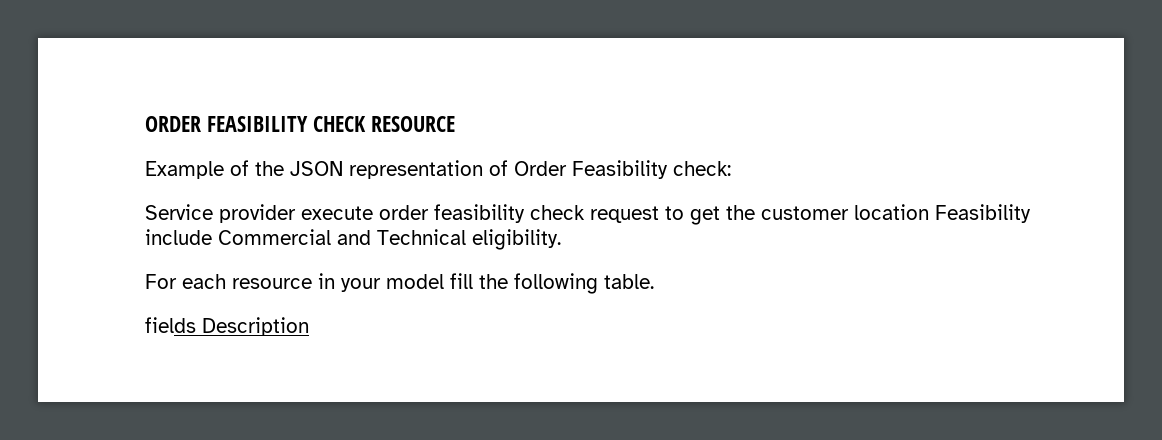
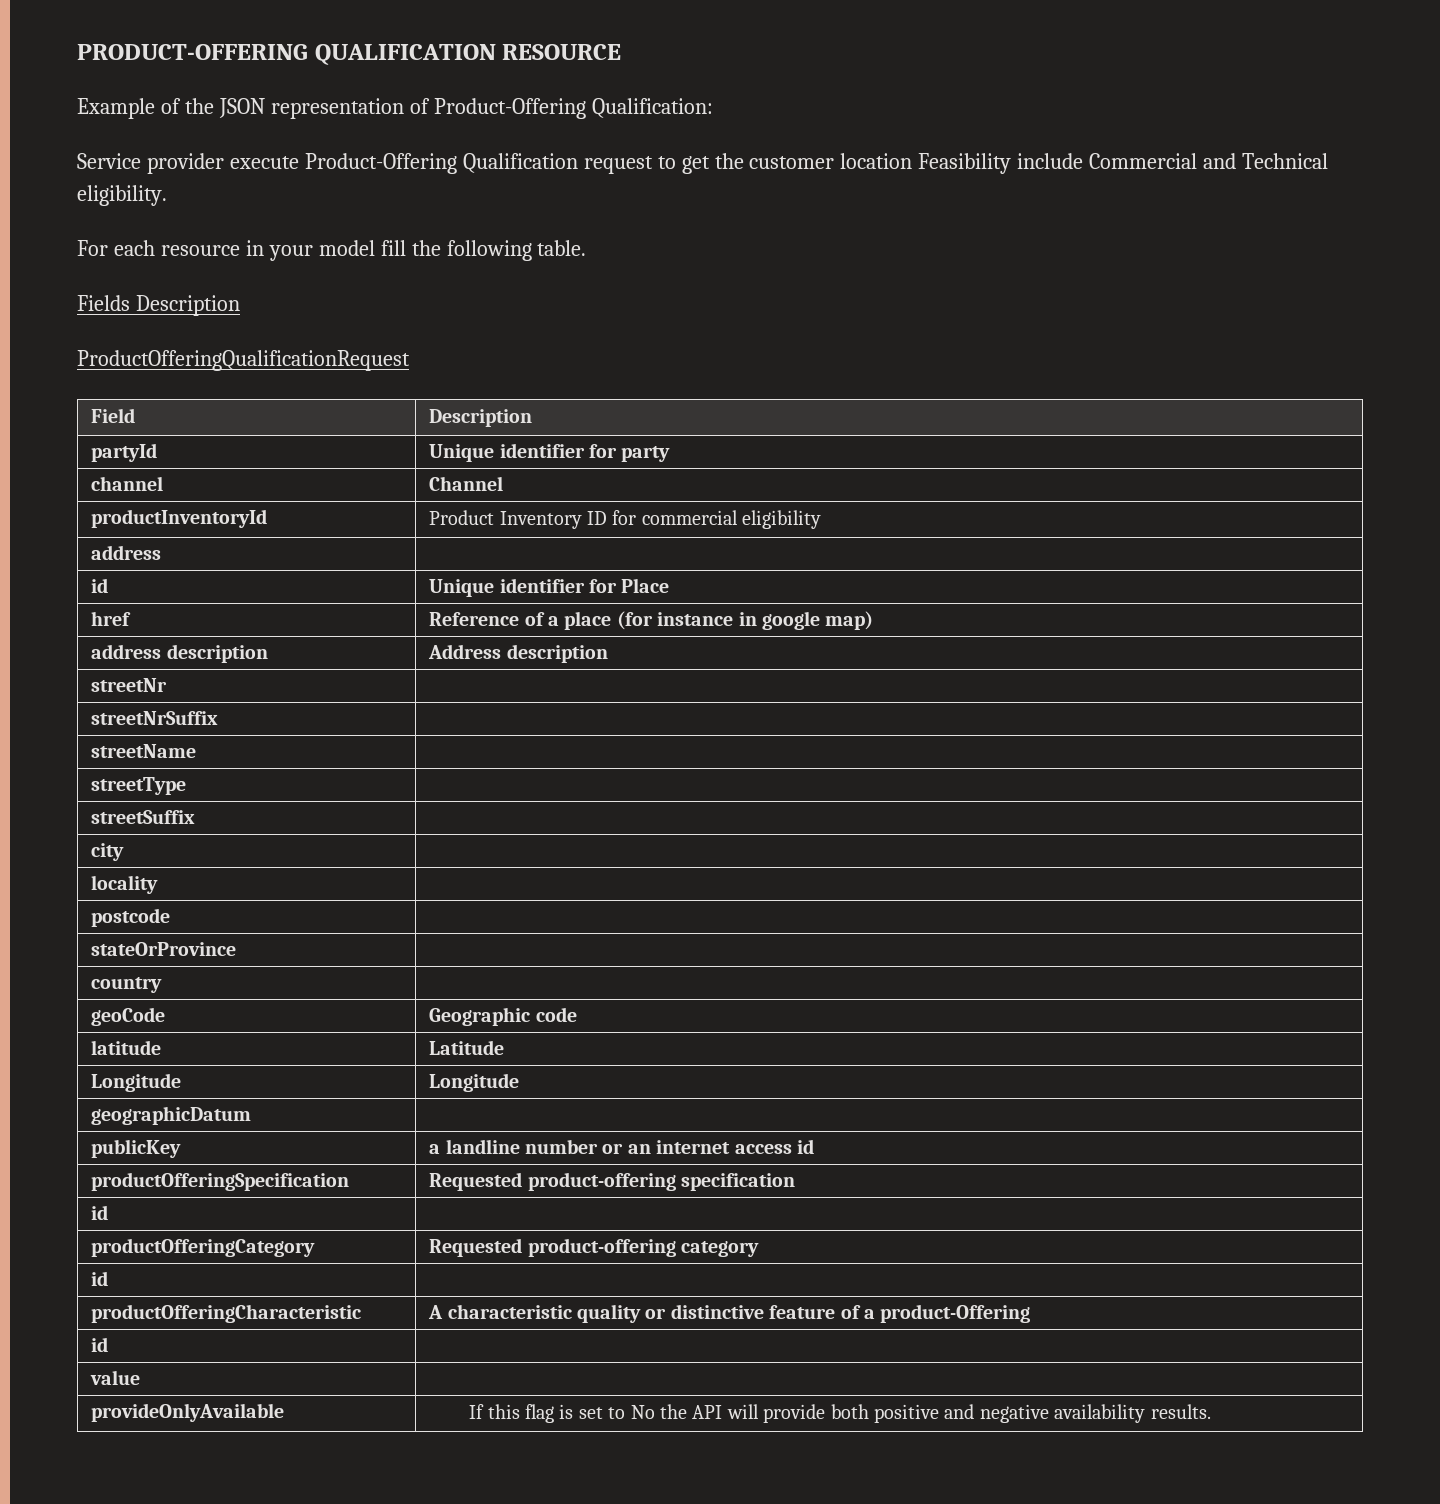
- ORDER FEASIBILITY CHECK RESOURCE
+ PRODUCT-OFFERING QUALIFICATION RESOURCE
- Example of the JSON representation of Order Feasibility check:
+ Example of the JSON representation of Product-Offering Qualification:
- Service provider execute order feasibility check request to get the customer location Feasibility include Commercial and Technical eligibility.
+ Service provider execute Product-Offering Qualification request to get the customer location Feasibility include Commercial and Technical eligibility.
- fields Description
+ Fields Description
+ ProductOfferingQualificationRequest
+ Field | Description
+ partyId | Unique identifier for party
+ channel | Channel
+ productInventoryId | Product Inventory ID for commercial eligibility
+ address |
+ id | Unique identifier for Place
+ href | Reference of a place (for instance in google map)
+ address description | Address description
+ streetNr |
+ streetNrSuffix |
+ streetName |
+ streetType |
+ streetSuffix |
+ city |
+ locality |
+ postcode |
+ stateOrProvince |
+ country |
+ geoCode | Geographic code
+ latitude | Latitude
+ Longitude | Longitude
+ geographicDatum |
+ publicKey | a landline number or an internet access id
+ productOfferingSpecification | Requested product-offering specification
+ id |
+ productOfferingCategory | Requested product-offering category
+ id |
+ productOfferingCharacteristic | A characteristic quality or distinctive feature of a product-Offering
+ id |
+ value |
+ provideOnlyAvailable | If this flag is set to No the API will provide both positive and negative availability results.

